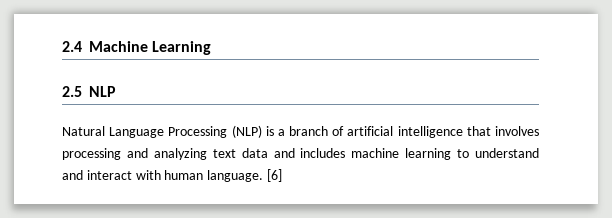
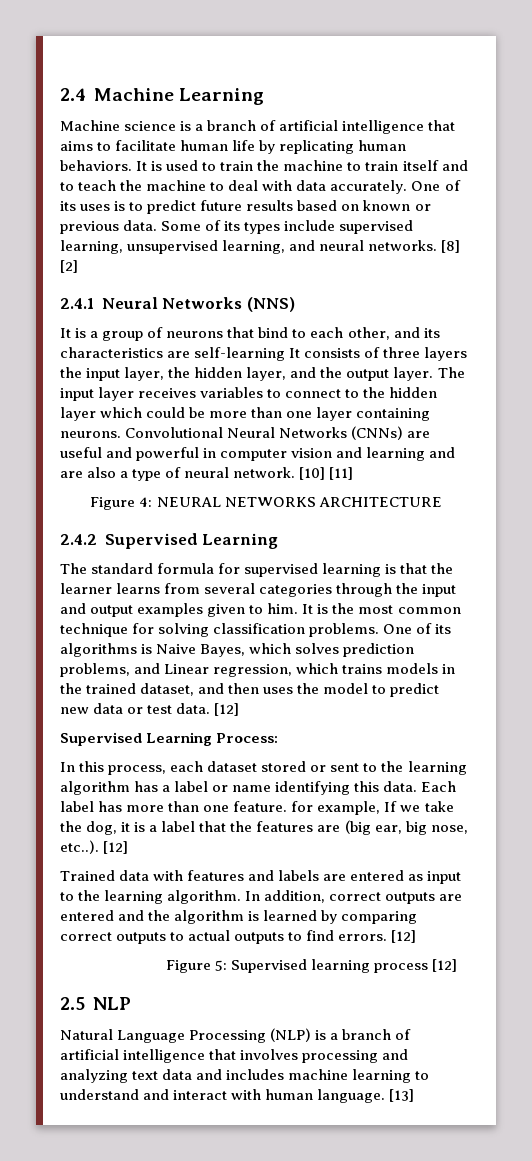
+ Machine science is a branch of artificial intelligence that aims to facilitate human life by replicating human behaviors. It is used to train the machine to train itself and to teach the machine to deal with data accurately. One of its uses is to predict future results based on known or previous data. Some of its types include supervised learning, unsupervised learning, and neural networks. [8] [2]
+ 2.4.1 Neural Networks (NNS)
+ It is a group of neurons that bind to each other, and its characteristics are self-learning It consists of three layers the input layer, the hidden layer, and the output layer. The input layer receives variables to connect to the hidden layer which could be more than one layer containing neurons. Convolutional Neural Networks (CNNs) are useful and powerful in computer vision and learning and are also a type of neural network. [10] [11]
+ Figure 4: NEURAL NETWORKS ARCHITECTURE
+ 2.4.2 Supervised Learning
+ The standard formula for supervised learning is that the learner learns from several categories through the input and output examples given to him. It is the most common technique for solving classification problems. One of its algorithms is Naive Bayes, which solves prediction problems, and Linear regression, which trains models in the trained dataset, and then uses the model to predict new data or test data. [12]
+ Supervised Learning Process:
+ In this process, each dataset stored or sent to the learning algorithm has a label or name identifying this data. Each label has more than one feature. for example, If we take the dog, it is a label that the features are (big ear, big nose, etc..). [12]
+ Trained data with features and labels are entered as input to the learning algorithm. In addition, correct outputs are entered and the algorithm is learned by comparing correct outputs to actual outputs to find errors. [12]
+ Figure 5: Supervised learning process [12]
- [6]
+ [13]

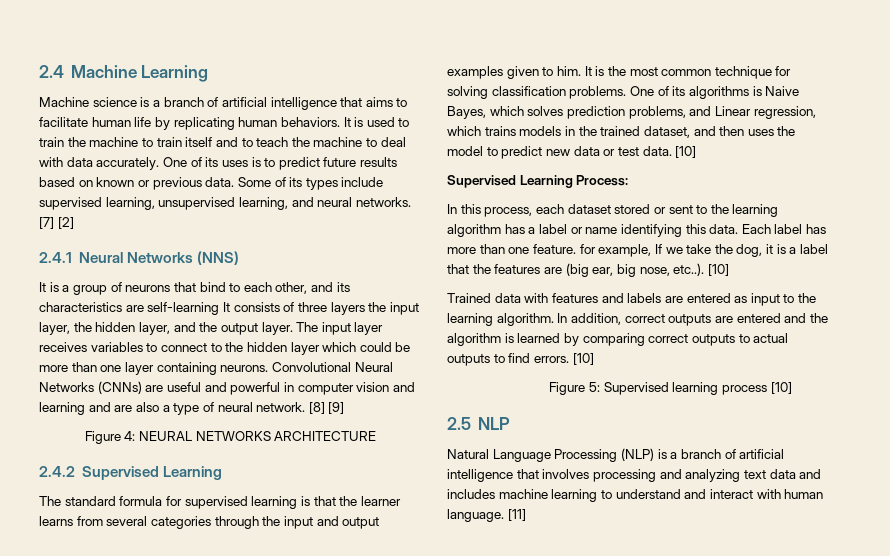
- [8] [2]
+ [7] [2]
- [10] [11]
+ [8] [9]
- One of its algorithms is Naive Bayes, which solves prediction problems, and Linear regression, which trains models in the trained dataset, and then uses the model to predict new data or test data. [12]
+ One of its algorithms is Naive Bayes, which solves prediction problems, and Linear regression, which trains models in the trained dataset, and then uses the model to predict new data or test data. [10]
- Each label has more than one feature. for example, If we take the dog, it is a label that the features are (big ear, big nose, etc..). [12]
+ Each label has more than one feature. for example, If we take the dog, it is a label that the features are (big ear, big nose, etc..). [10]
- In addition, correct outputs are entered and the algorithm is learned by comparing correct outputs to actual outputs to find errors. [12]
+ In addition, correct outputs are entered and the algorithm is learned by comparing correct outputs to actual outputs to find errors. [10]
- Figure 5: Supervised learning process [12]
+ Figure 5: Supervised learning process [10]
- [13]
+ [11]

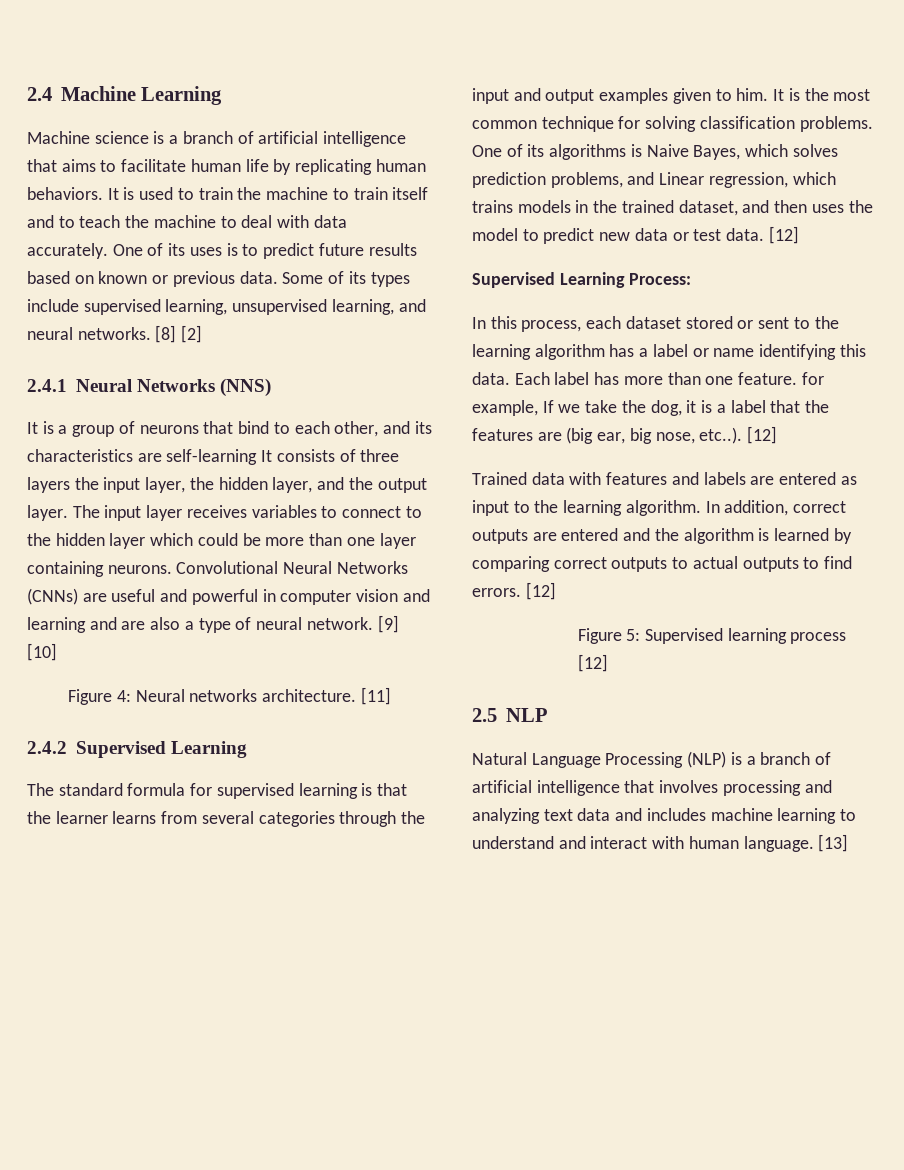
- [7] [2]
+ [8] [2]
- [8] [9]
+ [9] [10]
- Figure 4: NEURAL NETWORKS ARCHITECTURE
+ Figure 4: Neural networks architecture. [11]
- One of its algorithms is Naive Bayes, which solves prediction problems, and Linear regression, which trains models in the trained dataset, and then uses the model to predict new data or test data. [10]
+ One of its algorithms is Naive Bayes, which solves prediction problems, and Linear regression, which trains models in the trained dataset, and then uses the model to predict new data or test data. [12]
- Each label has more than one feature. for example, If we take the dog, it is a label that the features are (big ear, big nose, etc..). [10]
+ Each label has more than one feature. for example, If we take the dog, it is a label that the features are (big ear, big nose, etc..). [12]
- In addition, correct outputs are entered and the algorithm is learned by comparing correct outputs to actual outputs to find errors. [10]
+ In addition, correct outputs are entered and the algorithm is learned by comparing correct outputs to actual outputs to find errors. [12]
- Figure 5: Supervised learning process [10]
+ Figure 5: Supervised learning process [12]
- [11]
+ [13]

